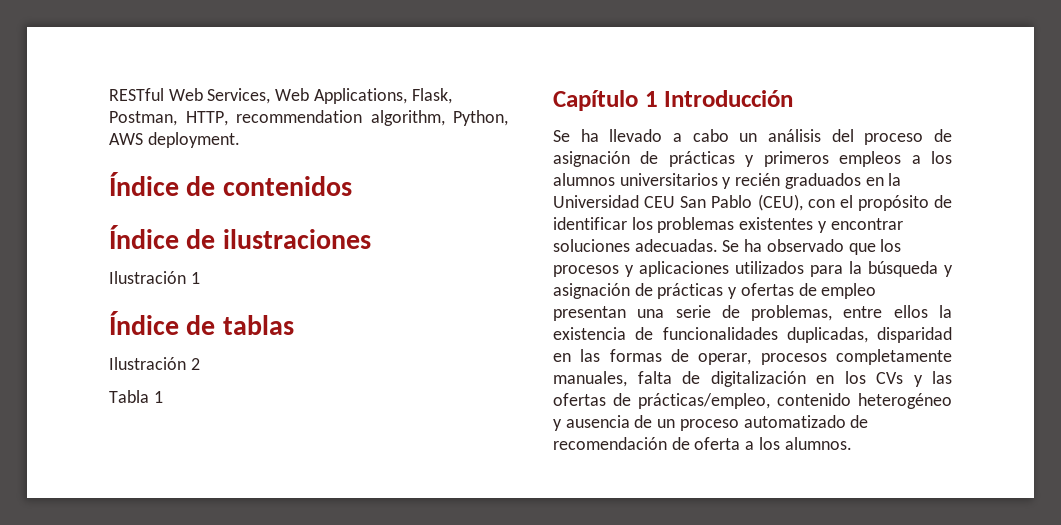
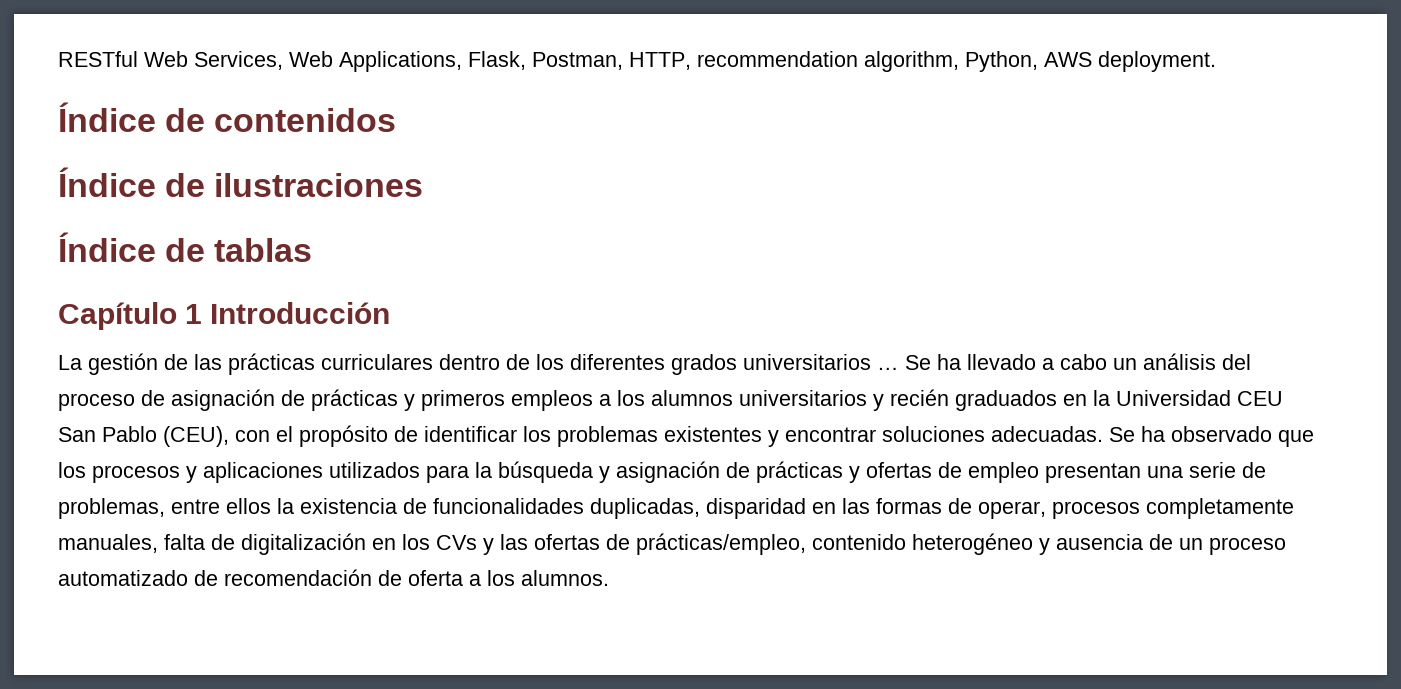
- Ilustración 1
- Ilustración 2
- Tabla 1
+ La gestión de las prácticas curriculares dentro de los diferentes grados universitarios …

